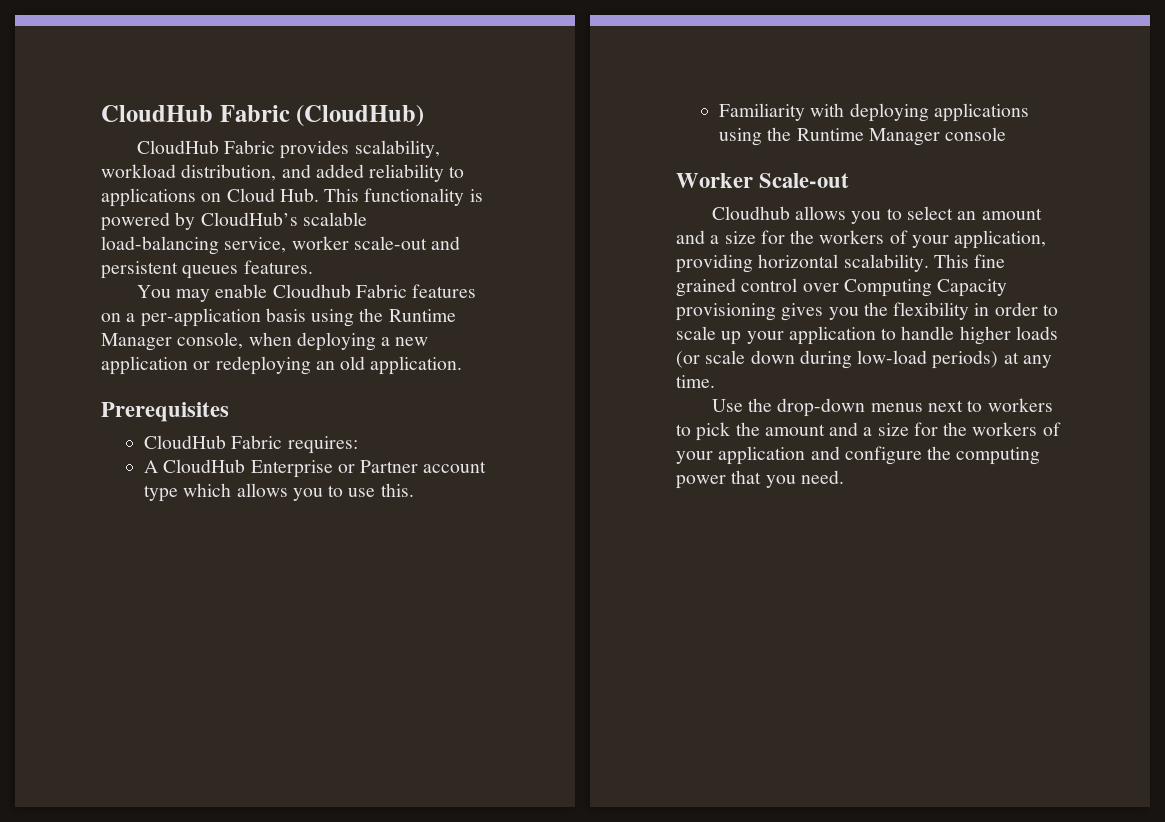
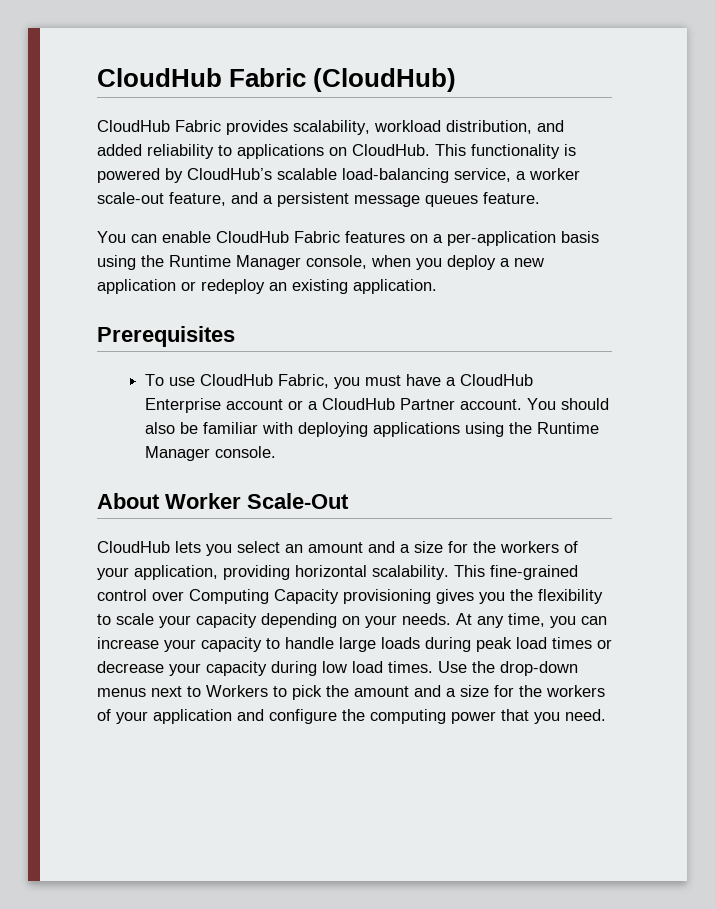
- CloudHub Fabric provides scalability, workload distribution, and added reliability to applications on Cloud Hub. This functionality is powered by CloudHub’s scalable load-balancing service, worker scale-out and persistent queues features.
- You may enable Cloudhub Fabric features on a per-application basis using the Runtime Manager console, when deploying a new application or redeploying an old application.
+ CloudHub Fabric provides scalability, workload distribution, and added reliability to applications on CloudHub. This functionality is powered by CloudHub’s scalable load-balancing service, a worker scale-out feature, and a persistent message queues feature.
+ You can enable CloudHub Fabric features on a per-application basis using the Runtime Manager console, when you deploy a new application or redeploy an existing application.
- CloudHub Fabric requires:
- A CloudHub Enterprise or Partner account type which allows you to use this.
- Familiarity with deploying applications using the Runtime Manager console
- Worker Scale-out
- Cloudhub allows you to select an amount and a size for the workers of your application, providing horizontal scalability.
+ To use CloudHub Fabric, you must have a CloudHub Enterprise account or a CloudHub Partner account. You should also be familiar with deploying applications using the Runtime Manager console.
+ About Worker Scale-Out
+ CloudHub lets you select an amount and a size for the workers of your application, providing horizontal scalability.
- This fine grained control over Computing Capacity provisioning gives you the flexibility in order to scale up your application to handle higher loads (or scale down during low-load periods) at any time.
- Use the drop-down menus next to workers to pick the amount and a size for the workers of your application and configure the computing power that you need.
+ This fine-grained control over Computing Capacity provisioning gives you the flexibility to scale your capacity depending on your needs. At any time, you can increase your capacity to handle large loads during peak load times or decrease your capacity during low load times. Use the drop-down menus next to Workers to pick the amount and a size for the workers of your application and configure the computing power that you need.

